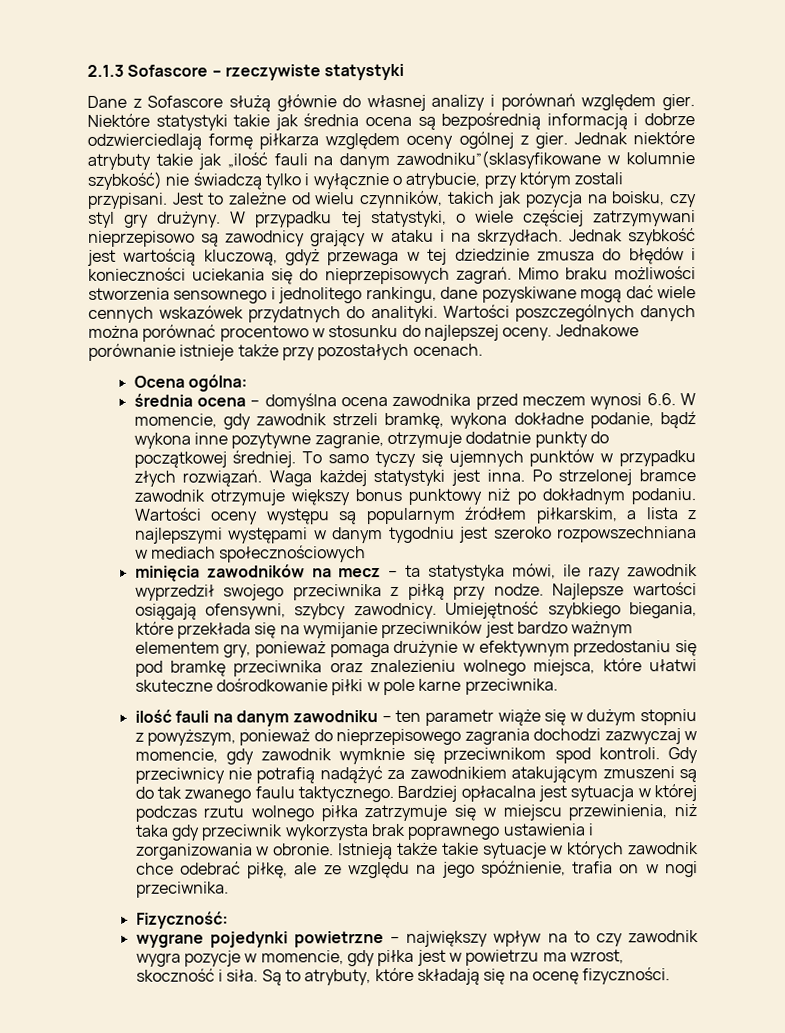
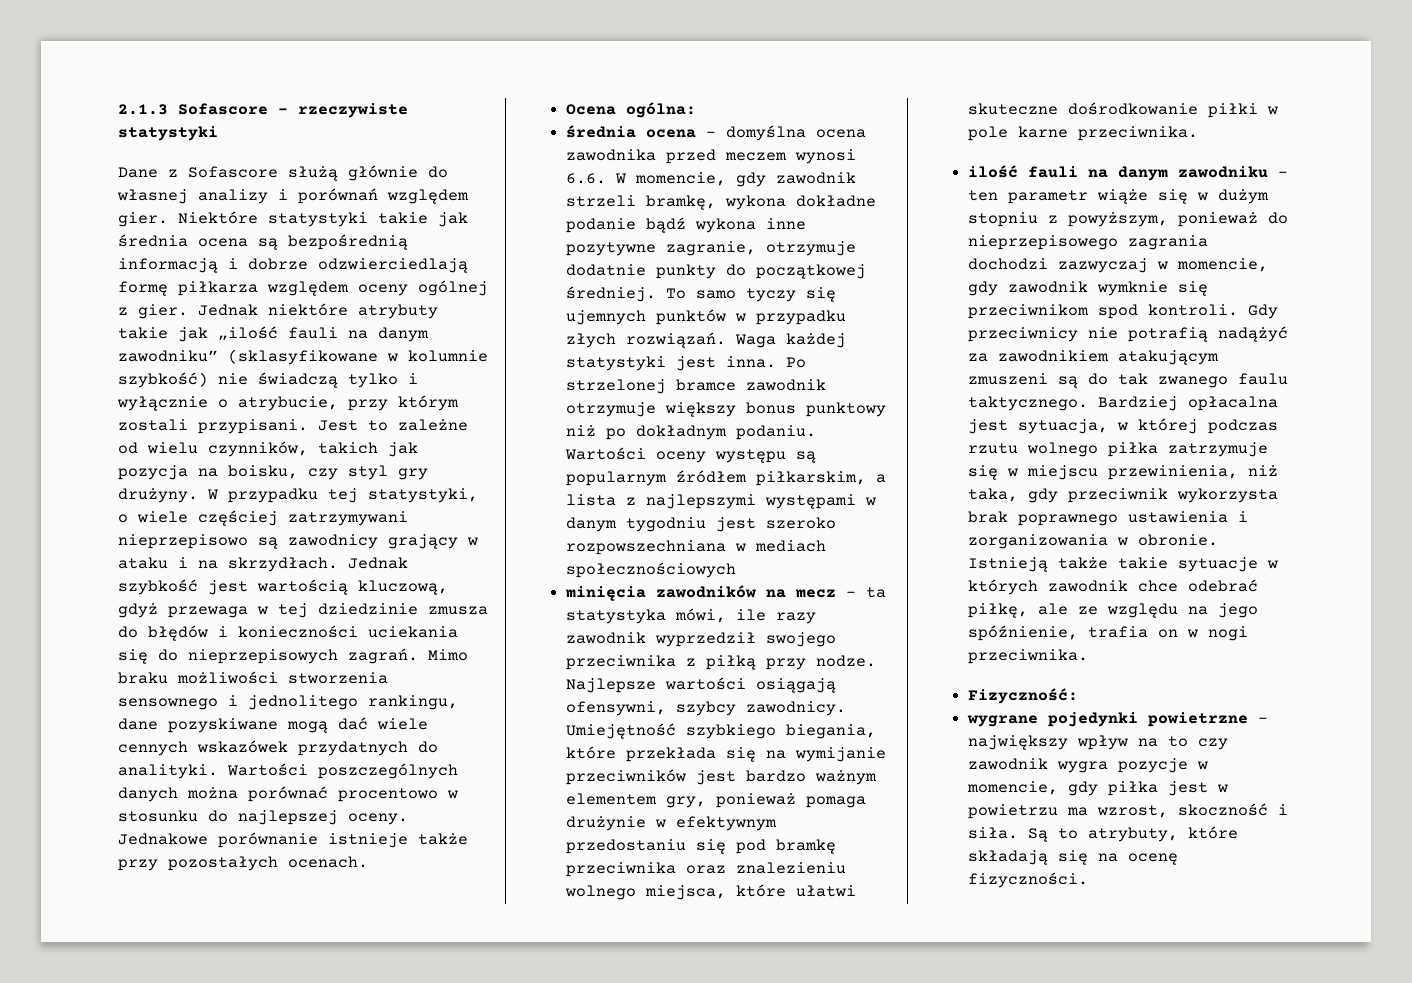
- Jednak niektóre atrybuty takie jak „ilość fauli na danym zawodniku”(sklasyfikowane w kolumnie szybkość) nie świadczą tylko i wyłącznie o atrybucie, przy którym zostali przypisani.
+ Jednak niektóre atrybuty takie jak „ilość fauli na danym zawodniku” (sklasyfikowane w kolumnie szybkość) nie świadczą tylko i wyłącznie o atrybucie, przy którym zostali przypisani.
- średnia ocena – domyślna ocena zawodnika przed meczem wynosi 6.6. W momencie, gdy zawodnik strzeli bramkę, wykona dokładne podanie, bądź wykona inne pozytywne zagranie, otrzymuje dodatnie punkty do początkowej średniej.
+ średnia ocena – domyślna ocena zawodnika przed meczem wynosi 6.6. W momencie, gdy zawodnik strzeli bramkę, wykona dokładne podanie bądź wykona inne pozytywne zagranie, otrzymuje dodatnie punkty do początkowej średniej.
- Bardziej opłacalna jest sytuacja w której podczas rzutu wolnego piłka zatrzymuje się w miejscu przewinienia, niż taka gdy przeciwnik wykorzysta brak poprawnego ustawienia i zorganizowania w obronie.
+ Bardziej opłacalna jest sytuacja, w której podczas rzutu wolnego piłka zatrzymuje się w miejscu przewinienia, niż taka, gdy przeciwnik wykorzysta brak poprawnego ustawienia i zorganizowania w obronie.

